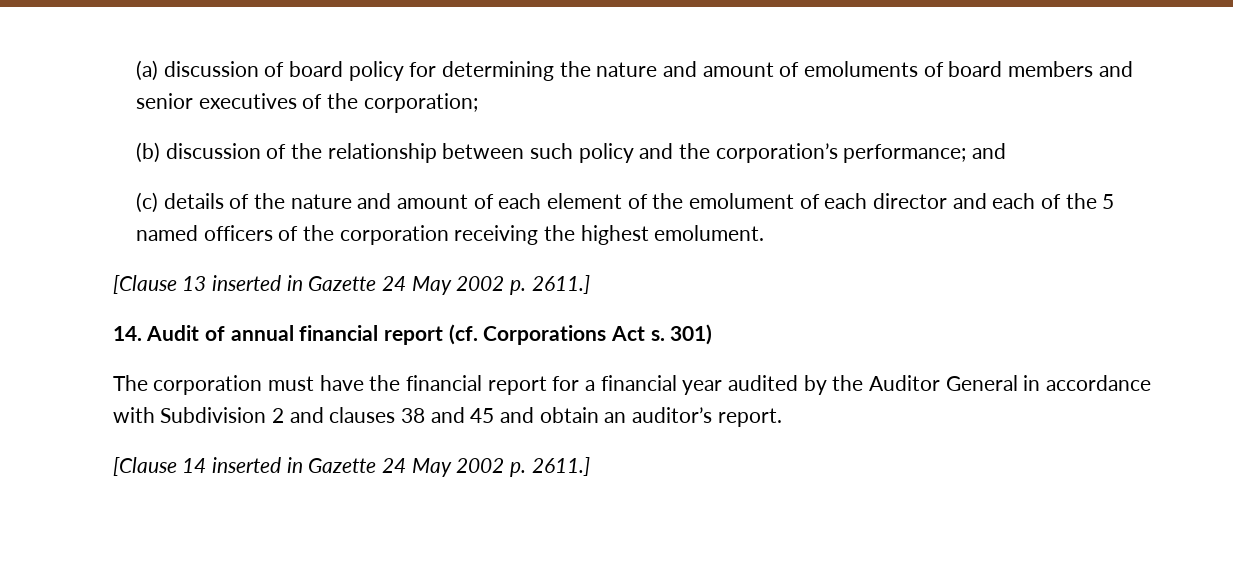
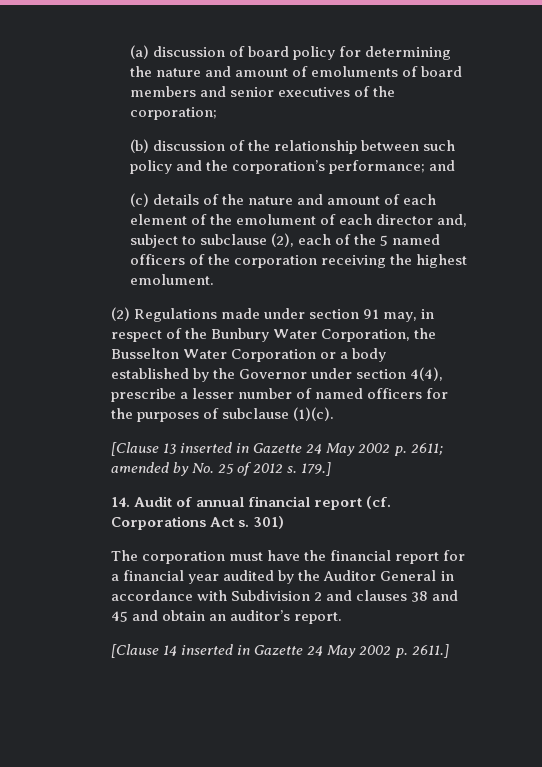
- (c) details of the nature and amount of each element of the emolument of each director and each of the 5 named officers of the corporation receiving the highest emolument.
+ (c) details of the nature and amount of each element of the emolument of each director and, subject to subclause (2), each of the 5 named officers of the corporation receiving the highest emolument.
+ (2) Regulations made under section 91 may, in respect of the Bunbury Water Corporation, the Busselton Water Corporation or a body established by the Governor under section 4(4), prescribe a lesser number of named officers for the purposes of subclause (1)(c).
- [Clause 13 inserted in Gazette 24 May 2002 p. 2611.]
+ [Clause 13 inserted in Gazette 24 May 2002 p. 2611; amended by No. 25 of 2012 s. 179.]

